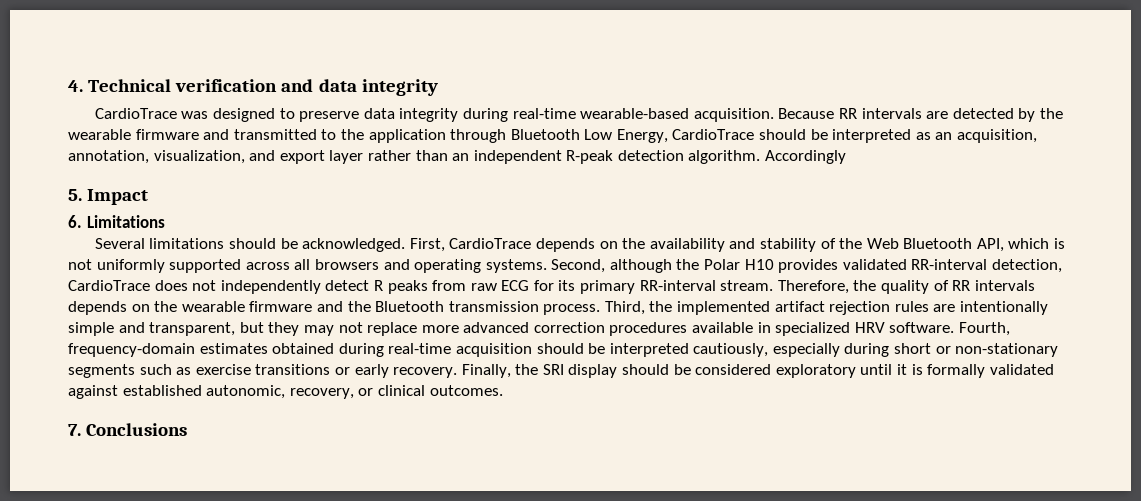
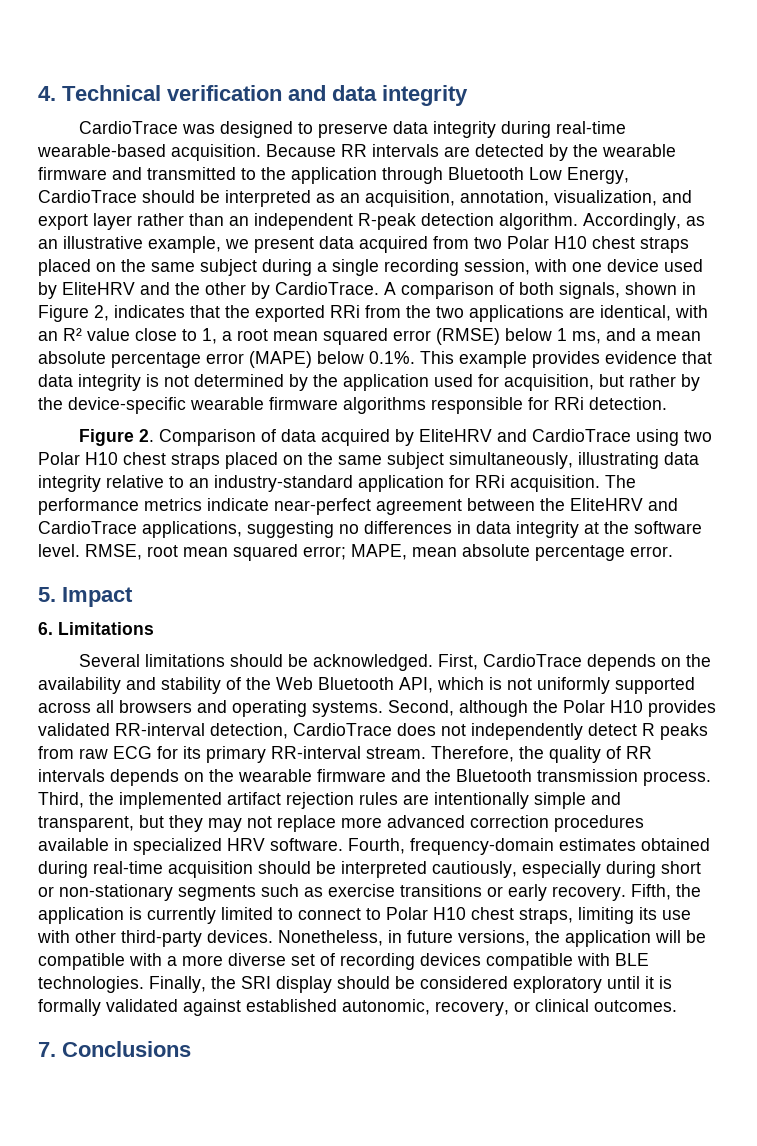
- Accordingly
+ Accordingly, as an illustrative example, we present data acquired from two Polar H10 chest straps placed on the same subject during a single recording session, with one device used by EliteHRV and the other by CardioTrace. A comparison of both signals, shown in Figure 2, indicates that the exported RRi from the two applications are identical, with an R² value close to 1, a root mean squared error (RMSE) below 1 ms, and a mean absolute percentage error (MAPE) below 0.1%. This example provides evidence that data integrity is not determined by the application used for acquisition, but rather by the device-specific wearable firmware algorithms responsible for RRi detection.
+ Figure 2. Comparison of data acquired by EliteHRV and CardioTrace using two Polar H10 chest straps placed on the same subject simultaneously, illustrating data integrity relative to an industry-standard application for RRi acquisition. The performance metrics indicate near-perfect agreement between the EliteHRV and CardioTrace applications, suggesting no differences in data integrity at the software level. RMSE, root mean squared error; MAPE, mean absolute percentage error.
+ Fifth, the application is currently limited to connect to Polar H10 chest straps, limiting its use with other third-party devices. Nonetheless, in future versions, the application will be compatible with a more diverse set of recording devices compatible with BLE technologies.

